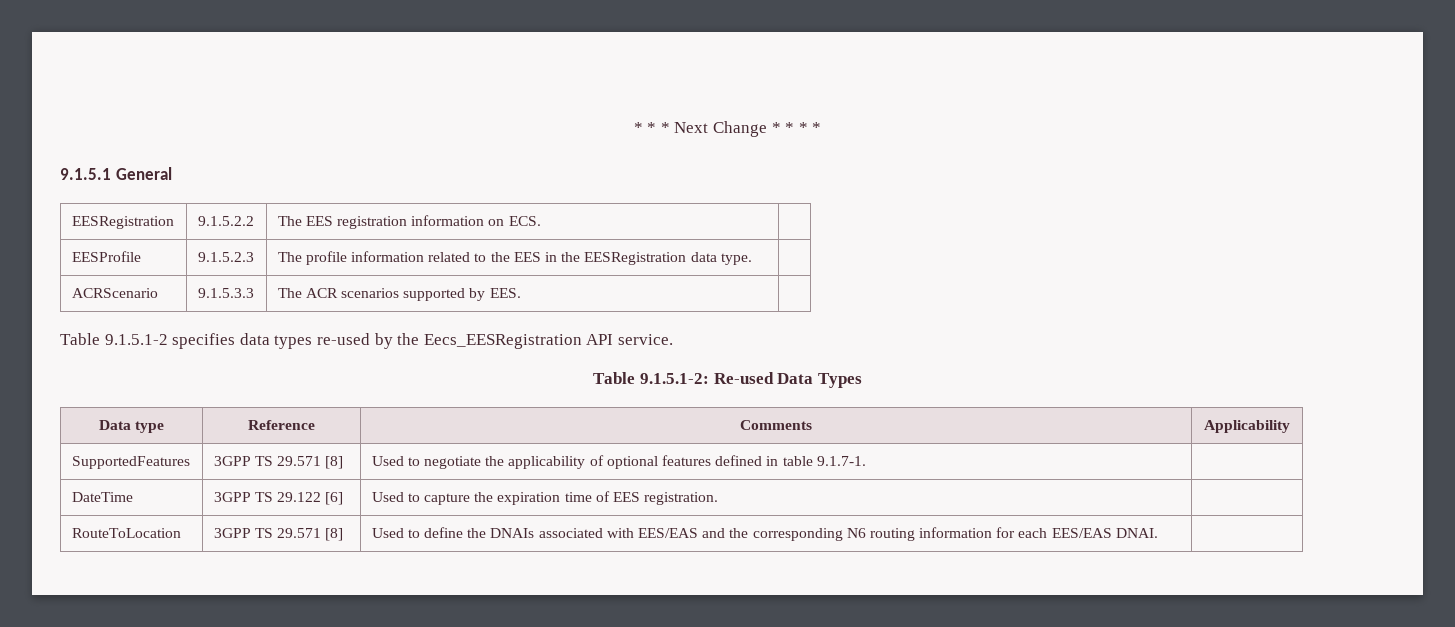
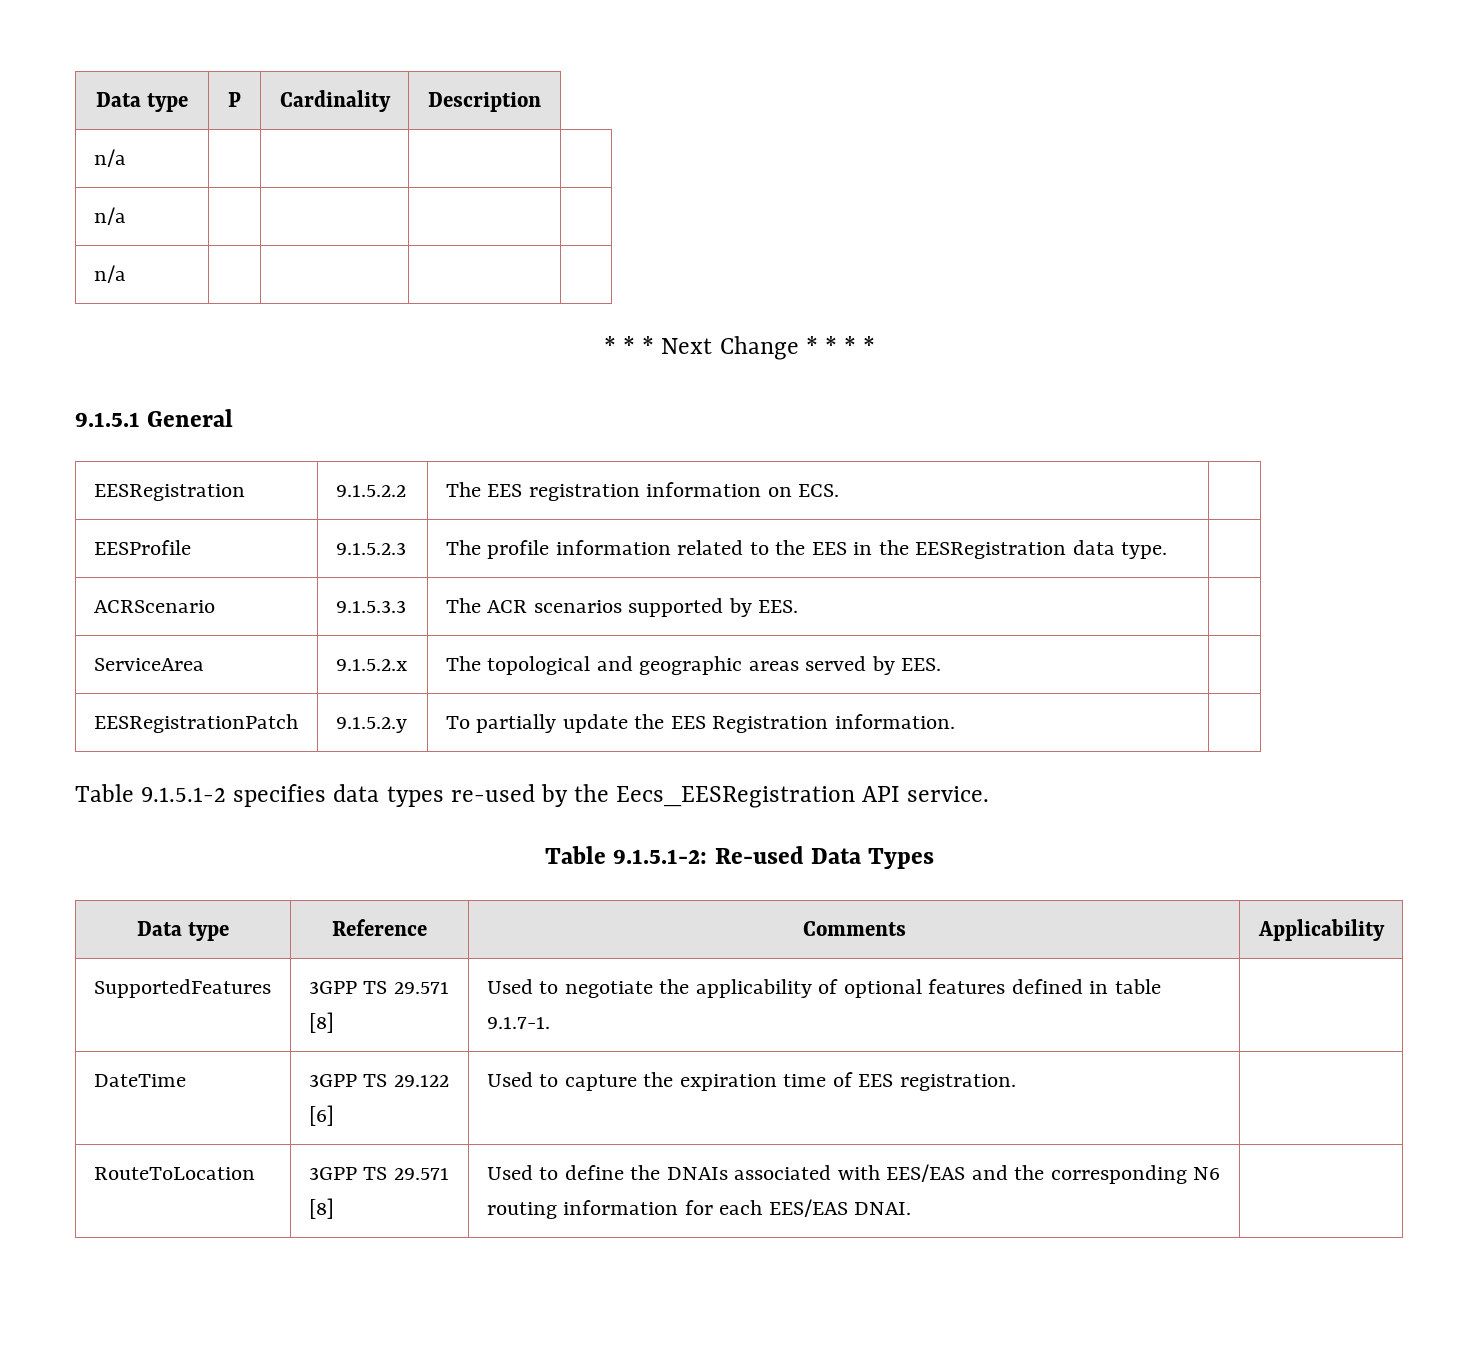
+ Data type | P | Cardinality | Description
+ n/a | | | |
+ n/a | | | |
+ n/a | | | |
+ ServiceArea | 9.1.5.2.x | The topological and geographic areas served by EES. |
+ EESRegistrationPatch | 9.1.5.2.y | To partially update the EES Registration information. |

